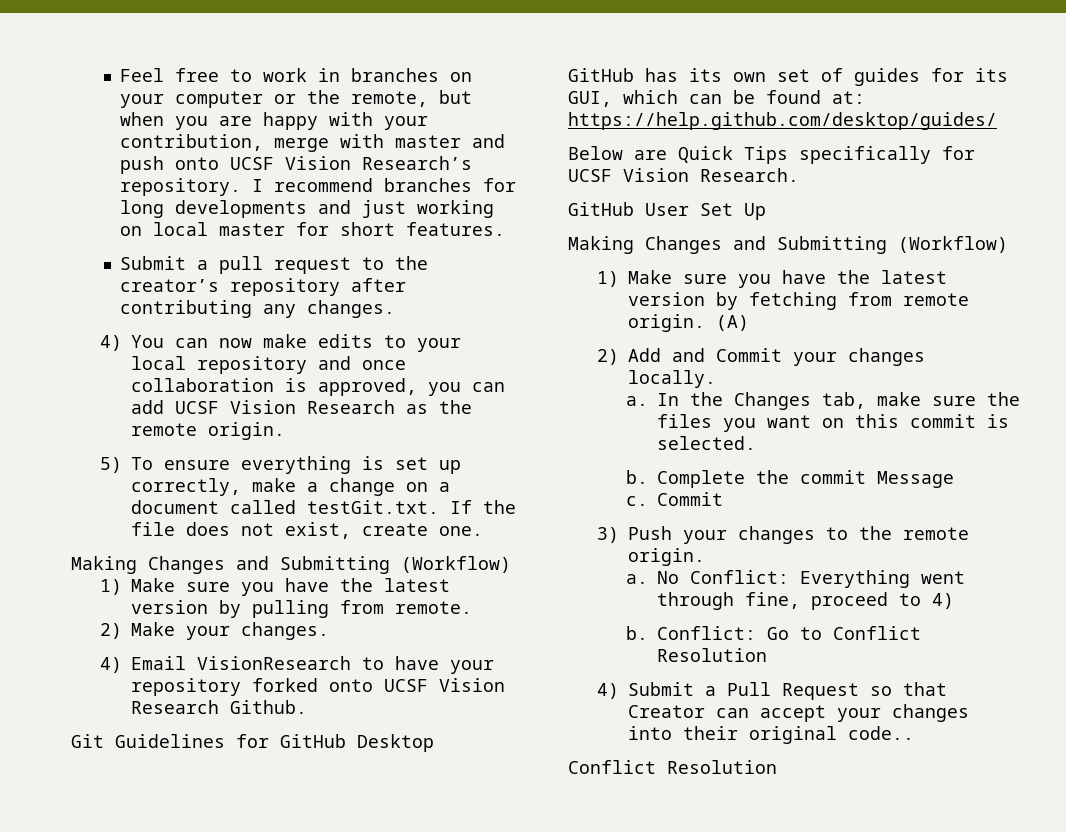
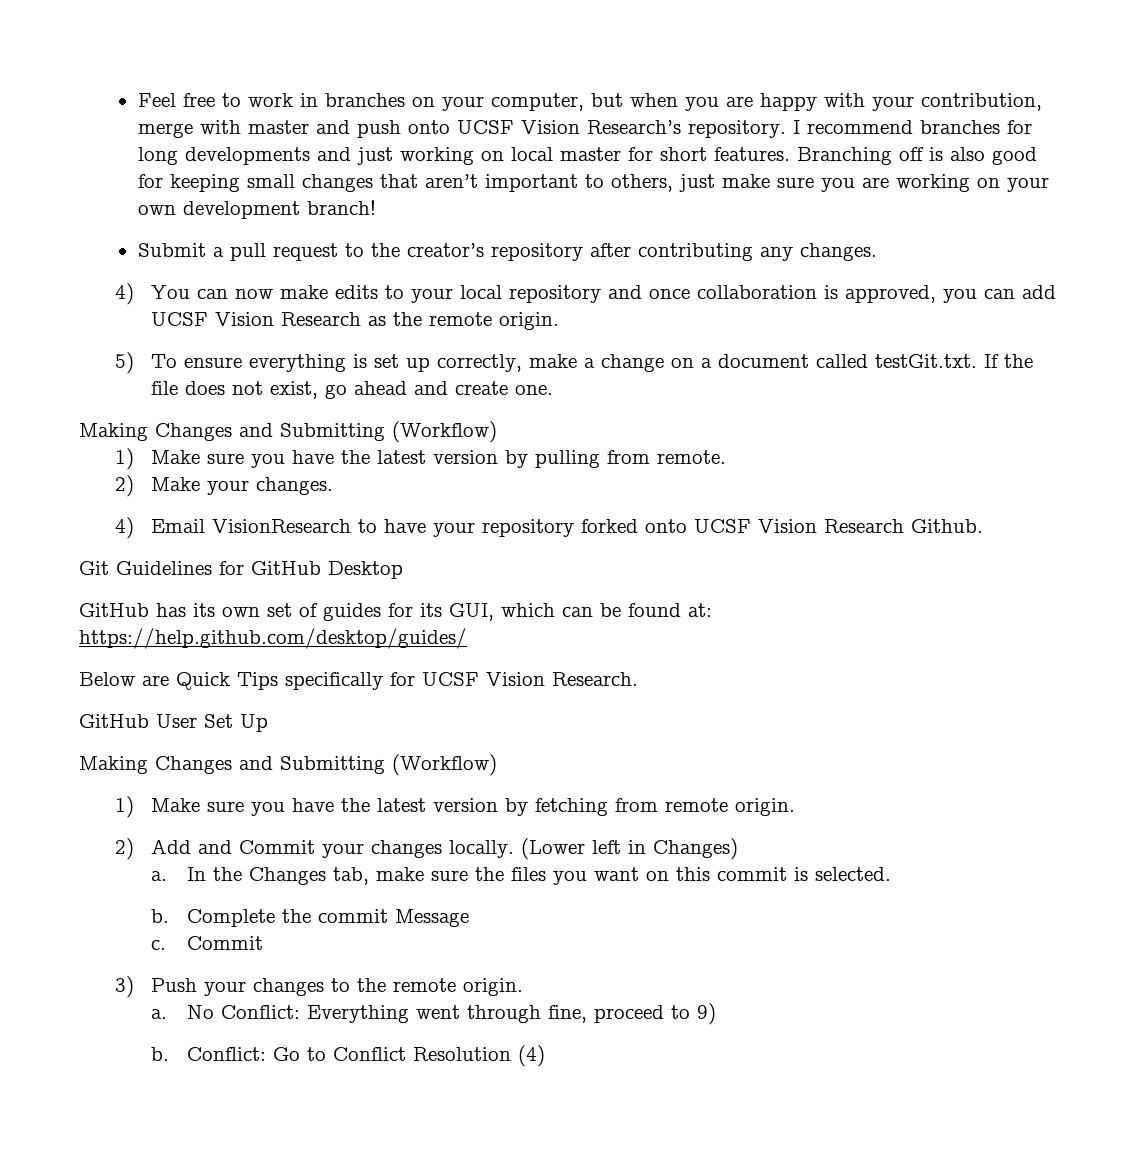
- Feel free to work in branches on your computer or the remote, but when you are happy with your contribution, merge with master and push onto UCSF Vision Research’s repository.
+ Feel free to work in branches on your computer, but when you are happy with your contribution, merge with master and push onto UCSF Vision Research’s repository.
+ Branching off is also good for keeping small changes that aren’t important to others, just make sure you are working on your own development branch!
- 5) To ensure everything is set up correctly, make a change on a document called testGit.txt. If the file does not exist, create one.
+ 5) To ensure everything is set up correctly, make a change on a document called testGit.txt. If the file does not exist, go ahead and create one.
- (A)
+ (Lower left in Changes)
- No Conflict: Everything went through fine, proceed to 4)
+ No Conflict: Everything went through fine, proceed to 9)
- Conflict: Go to Conflict Resolution
- 4) Submit a Pull Request so that Creator can accept your changes into their original code..
- Conflict Resolution
+ Conflict: Go to Conflict Resolution (4)

